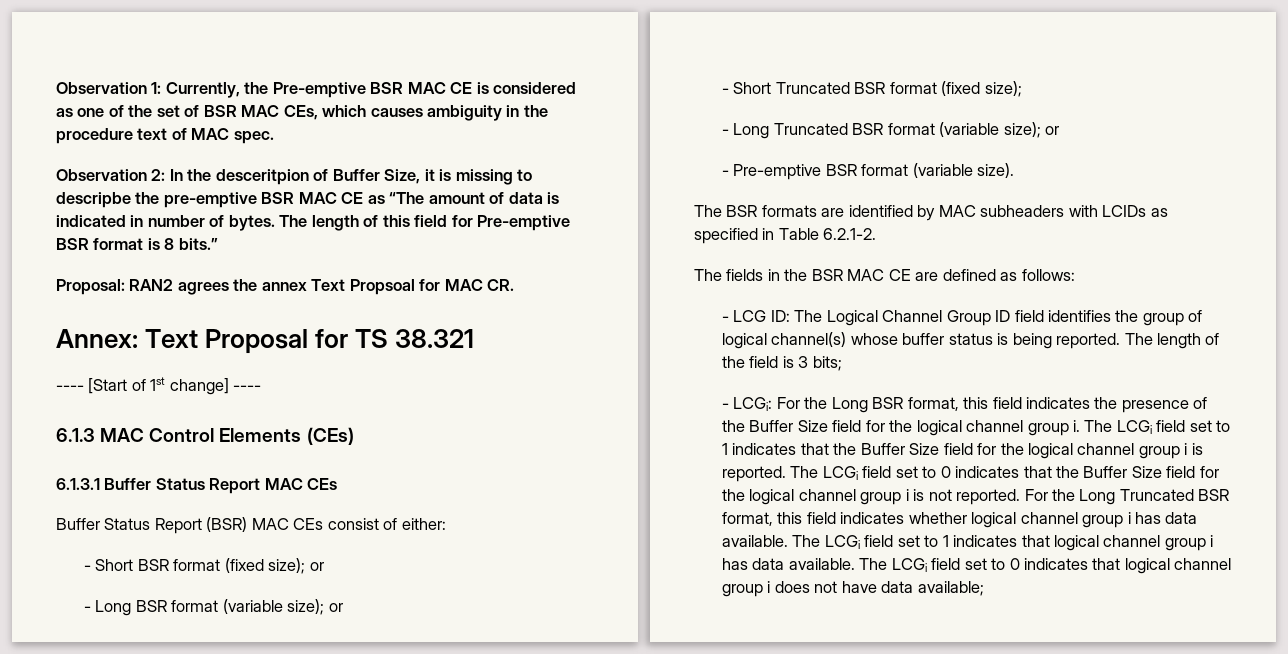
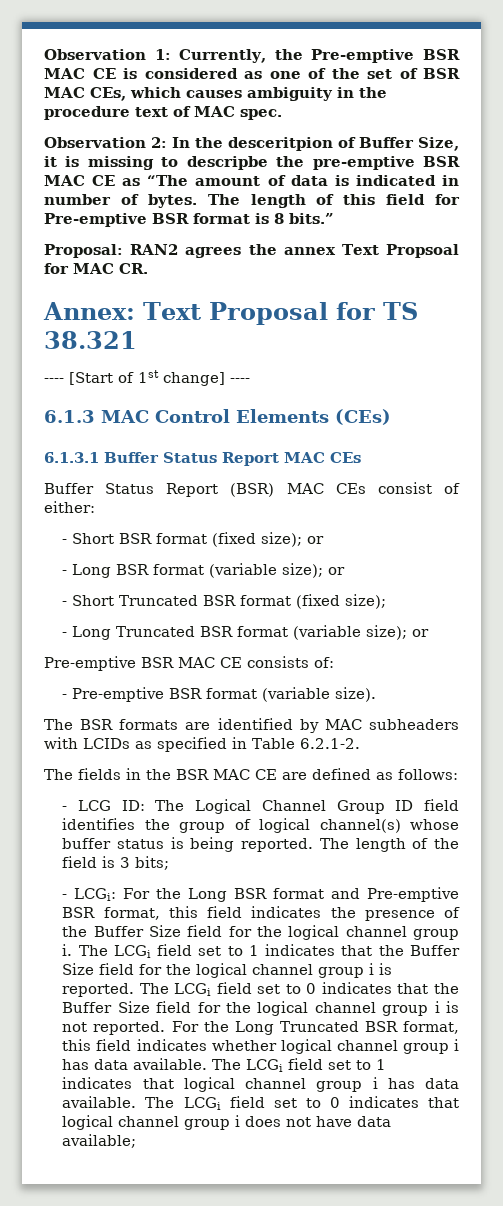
+ Pre-emptive BSR MAC CE consists of:
- - LCGi: For the Long BSR format, this field indicates the presence of the Buffer Size field for the logical channel group i.
+ - LCGi: For the Long BSR format and Pre-emptive BSR format, this field indicates the presence of the Buffer Size field for the logical channel group i.

